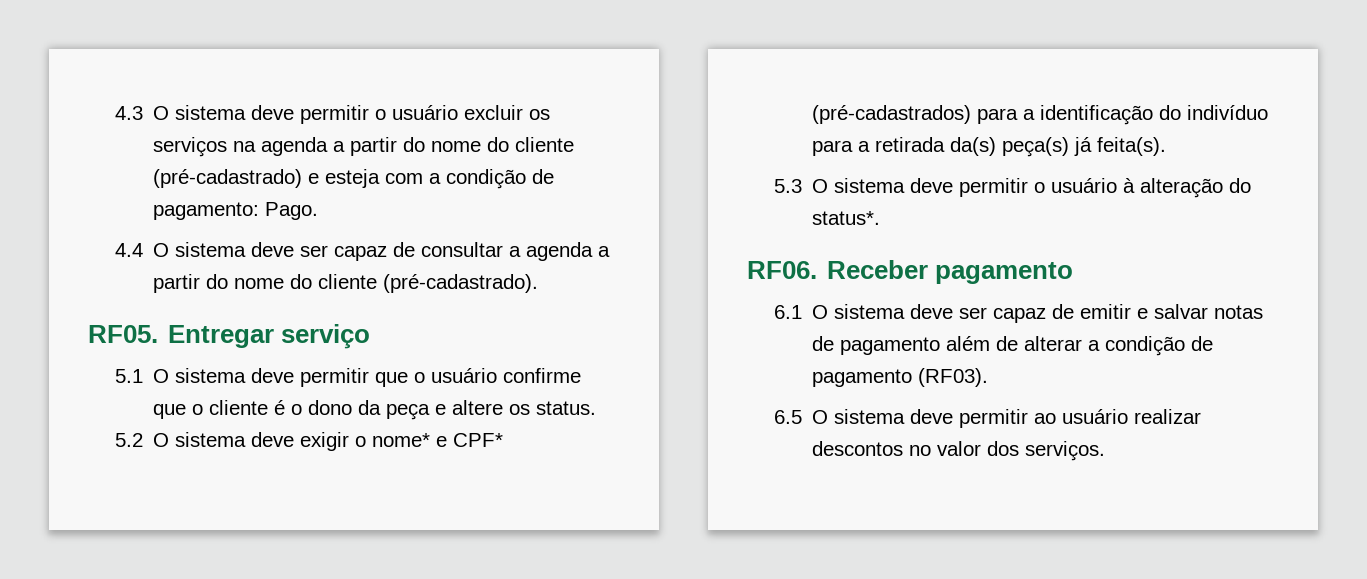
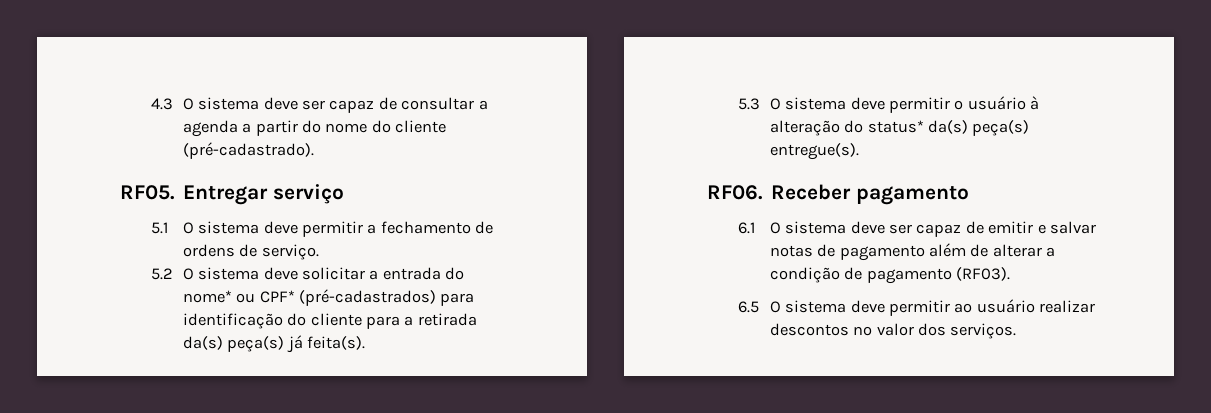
- 4.3 O sistema deve permitir o usuário excluir os serviços na agenda a partir do nome do cliente (pré-cadastrado) e esteja com a condição de pagamento: Pago.
- 4.4 O sistema deve ser capaz de consultar a agenda a partir do nome do cliente (pré-cadastrado).
+ 4.3 O sistema deve ser capaz de consultar a agenda a partir do nome do cliente (pré-cadastrado).
- 5.1 O sistema deve permitir que o usuário confirme que o cliente é o dono da peça e altere os status.
- 5.2 O sistema deve exigir o nome* e CPF* (pré-cadastrados) para a identificação do indivíduo para a retirada da(s) peça(s) já feita(s).
+ 5.1 O sistema deve permitir a fechamento de ordens de serviço.
+ 5.2 O sistema deve solicitar a entrada do nome* ou CPF* (pré-cadastrados) para identificação do cliente para a retirada da(s) peça(s) já feita(s).
- 5.3 O sistema deve permitir o usuário à alteração do status*.
+ 5.3 O sistema deve permitir o usuário à alteração do status* da(s) peça(s) entregue(s).

